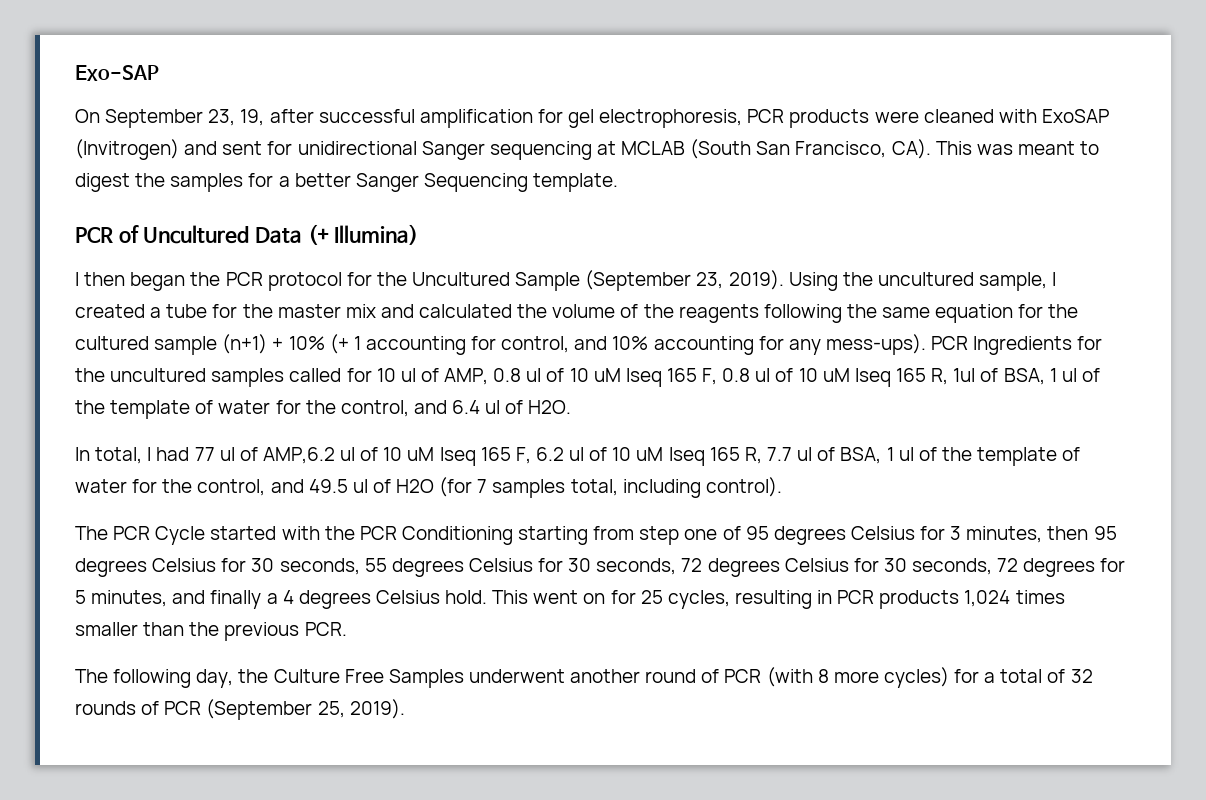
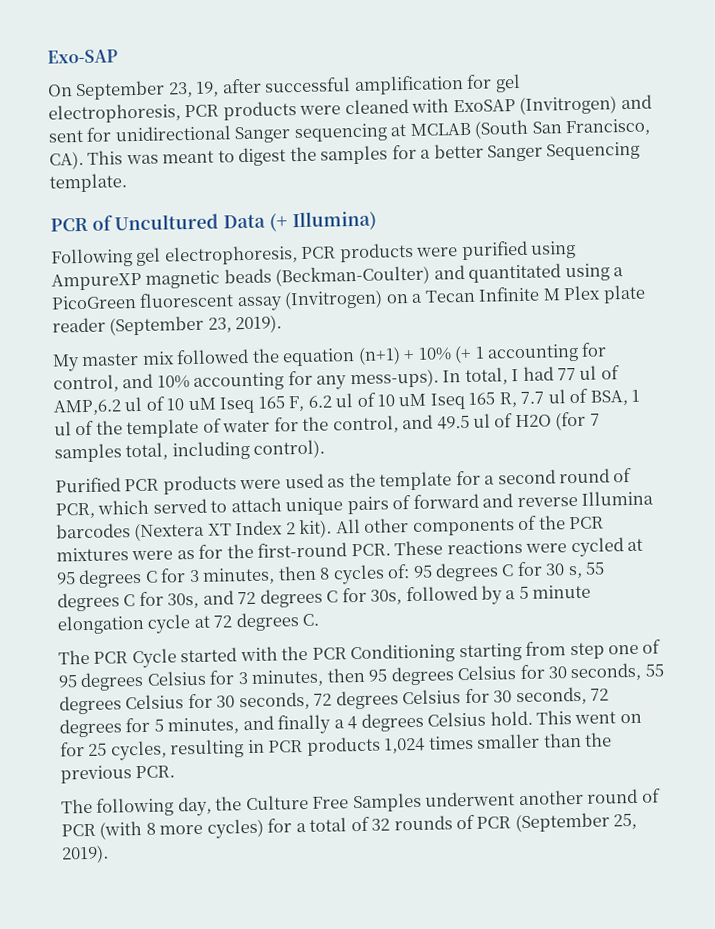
- I then began the PCR protocol for the Uncultured Sample (September 23, 2019). Using the uncultured sample, I created a tube for the master mix and calculated the volume of the reagents following the same equation for the cultured sample (n+1) + 10% (+ 1 accounting for control, and 10% accounting for any mess-ups). PCR Ingredients for the uncultured samples called for 10 ul of AMP, 0.8 ul of 10 uM Iseq 165 F, 0.8 ul of 10 uM Iseq 165 R, 1ul of BSA, 1 ul of the template of water for the control, and 6.4 ul of H2O.
- In total, I had 77 ul of AMP,6.2 ul of 10 uM Iseq 165 F, 6.2 ul of 10 uM Iseq 165 R, 7.7 ul of BSA, 1 ul of the template of water for the control, and 49.5 ul of H2O (for 7 samples total, including control).
+ Following gel electrophoresis, PCR products were purified using AmpureXP magnetic beads (Beckman-Coulter) and quantitated using a PicoGreen fluorescent assay (Invitrogen) on a Tecan Infinite M Plex plate reader (September 23, 2019).
+ My master mix followed the equation (n+1) + 10% (+ 1 accounting for control, and 10% accounting for any mess-ups). In total, I had 77 ul of AMP,6.2 ul of 10 uM Iseq 165 F, 6.2 ul of 10 uM Iseq 165 R, 7.7 ul of BSA, 1 ul of the template of water for the control, and 49.5 ul of H2O (for 7 samples total, including control).
+ Purified PCR products were used as the template for a second round of PCR, which served to attach unique pairs of forward and reverse Illumina barcodes (Nextera XT Index 2 kit). All other components of the PCR mixtures were as for the first-round PCR. These reactions were cycled at 95 degrees C for 3 minutes, then 8 cycles of: 95 degrees C for 30 s, 55 degrees C for 30s, and 72 degrees C for 30s, followed by a 5 minute elongation cycle at 72 degrees C.

